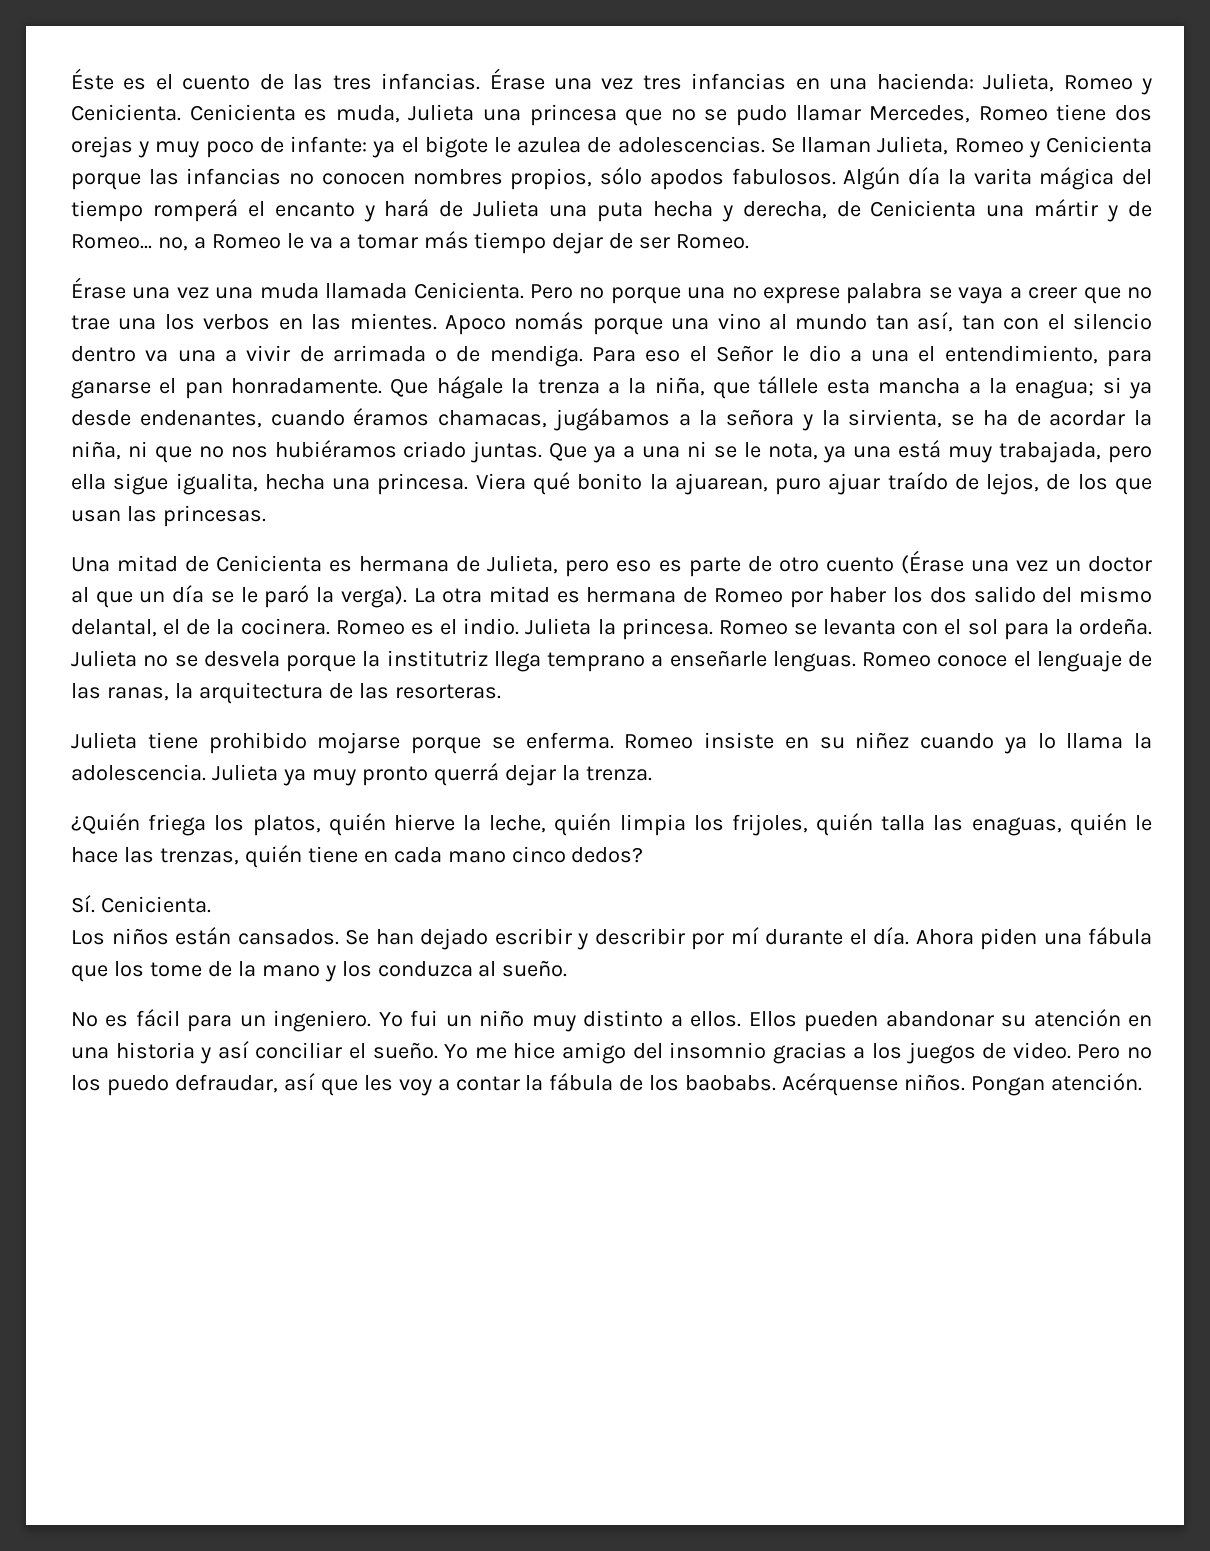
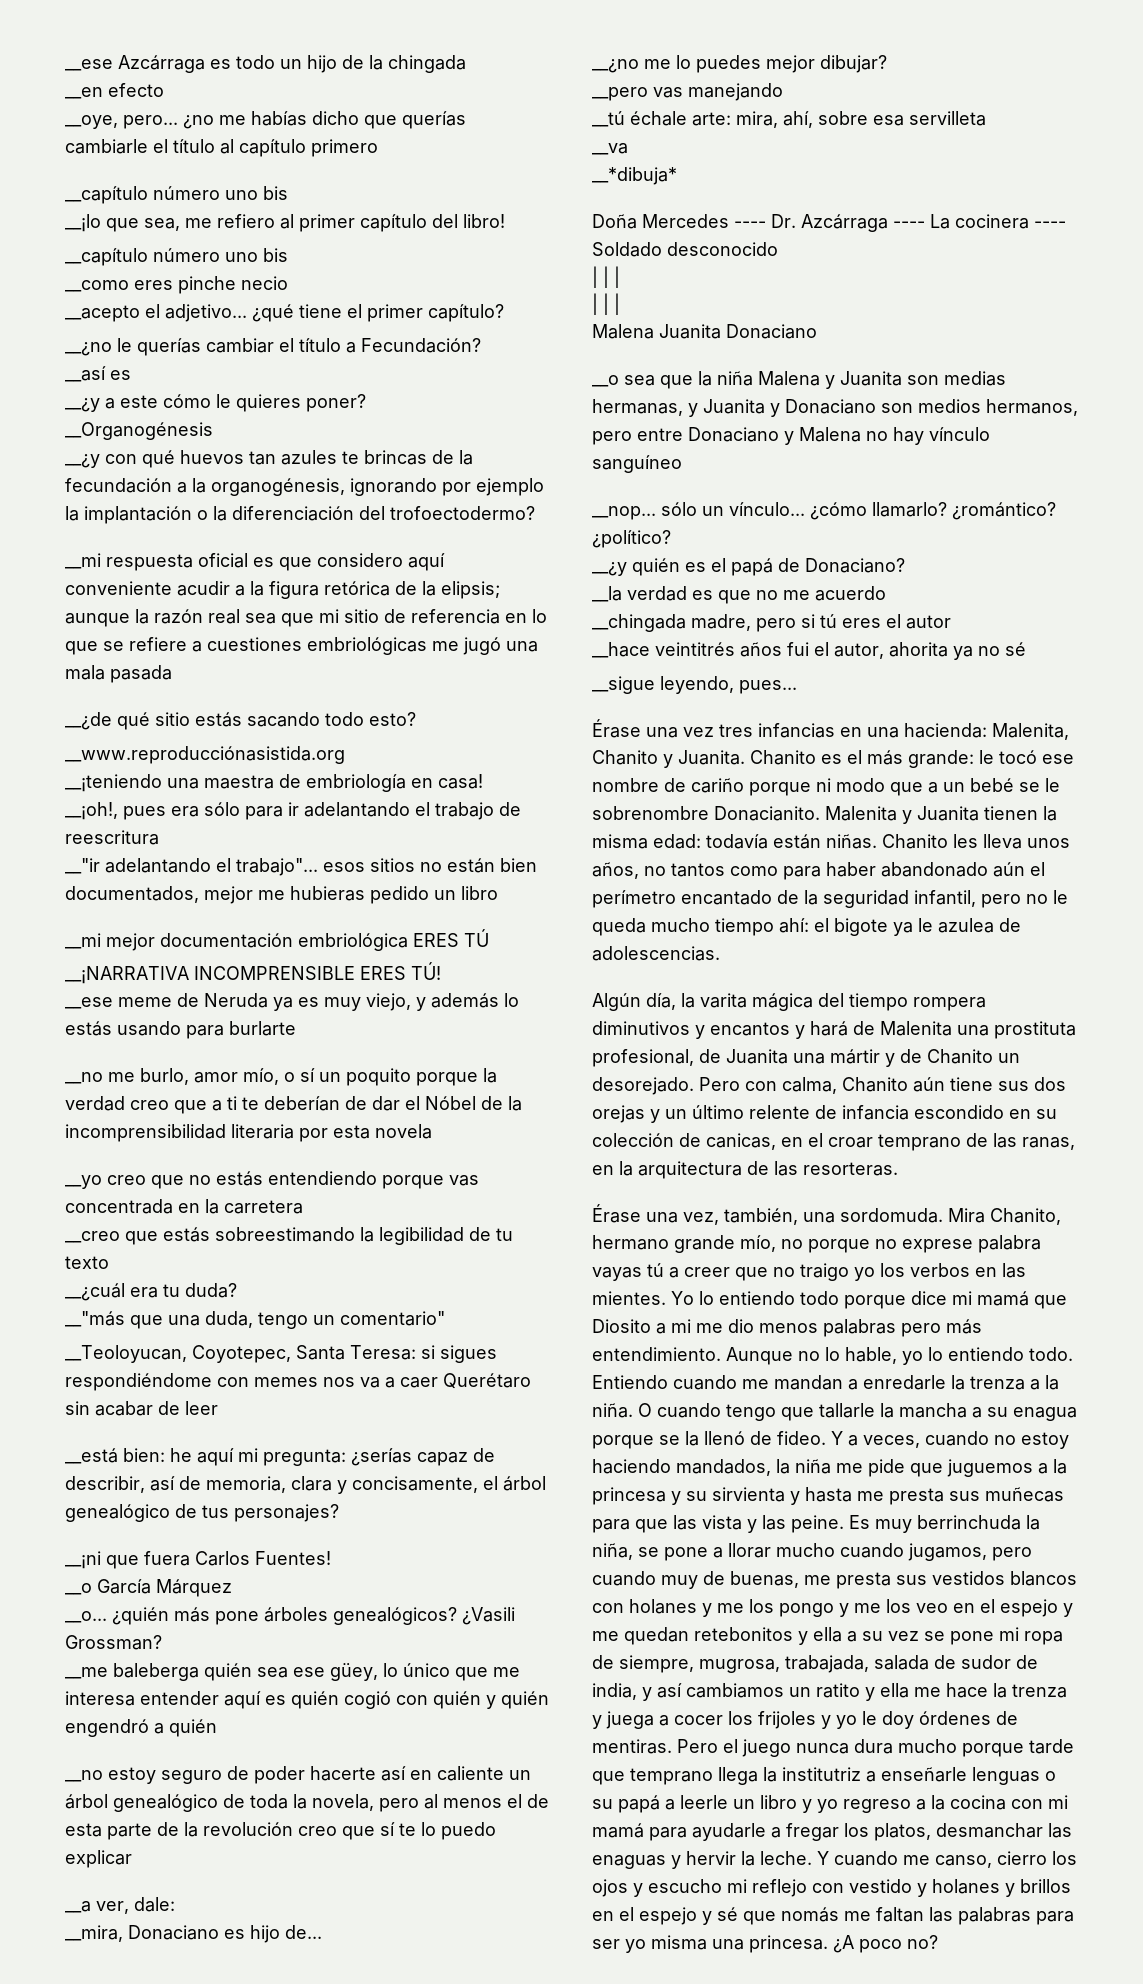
- Éste es el cuento de las tres infancias. Érase una vez tres infancias en una hacienda: Julieta, Romeo y Cenicienta. Cenicienta es muda, Julieta una princesa que no se pudo llamar Mercedes, Romeo tiene dos orejas y muy poco de infante: ya el bigote le azulea de adolescencias. Se llaman Julieta, Romeo y Cenicienta porque las infancias no conocen nombres propios, sólo apodos fabulosos. Algún día la varita mágica del tiempo romperá el encanto y hará de Julieta una puta hecha y derecha, de Cenicienta una mártir y de Romeo... no, a Romeo le va a tomar más tiempo dejar de ser Romeo.
- Érase una vez una muda llamada Cenicienta. Pero no porque una no exprese palabra se vaya a creer que no trae una los verbos en las mientes. Apoco nomás porque una vino al mundo tan así, tan con el silencio dentro va una a vivir de arrimada o de mendiga. Para eso el Señor le dio a una el entendimiento, para ganarse el pan honradamente. Que hágale la trenza a la niña, que tállele esta mancha a la enagua; si ya desde endenantes, cuando éramos chamacas, jugábamos a la señora y la sirvienta, se ha de acordar la niña, ni que no nos hubiéramos criado juntas. Que ya a una ni se le nota, ya una está muy trabajada, pero ella sigue igualita, hecha una princesa. Viera qué bonito la ajuarean, puro ajuar traído de lejos, de los que usan las princesas.
- Una mitad de Cenicienta es hermana de Julieta, pero eso es parte de otro cuento (Érase una vez un doctor al que un día se le paró la verga). La otra mitad es hermana de Romeo por haber los dos salido del mismo delantal, el de la cocinera. Romeo es el indio. Julieta la princesa. Romeo se levanta con el sol para la ordeña. Julieta no se desvela porque la institutriz llega temprano a enseñarle lenguas. Romeo conoce el lenguaje de las ranas, la arquitectura de las resorteras.
+ __ese Azcárraga es todo un hijo de la chingada
+ __en efecto
+ __oye, pero... ¿no me habías dicho que querías cambiarle el título al capítulo primero
+ __capítulo número uno bis
+ __¡lo que sea, me refiero al primer capítulo del libro!
+ __capítulo número uno bis
+ __como eres pinche necio
+ __acepto el adjetivo... ¿qué tiene el primer capítulo?
+ __¿no le querías cambiar el título a Fecundación?
+ __así es
+ __¿y a este cómo le quieres poner?
+ __Organogénesis
+ __¿y con qué huevos tan azules te brincas de la fecundación a la organogénesis, ignorando por ejemplo la implantación o la diferenciación del trofoectodermo?
+ __mi respuesta oficial es que considero aquí conveniente acudir a la figura retórica de la elipsis; aunque la razón real sea que mi sitio de referencia en lo que se refiere a cuestiones embriológicas me jugó una mala pasada
+ __¿de qué sitio estás sacando todo esto?
+ __www.reproducciónasistida.org
+ __¡teniendo una maestra de embriología en casa!
+ __¡oh!, pues era sólo para ir adelantando el trabajo de reescritura
+ __"ir adelantando el trabajo"... esos sitios no están bien documentados, mejor me hubieras pedido un libro
+ __mi mejor documentación embriológica ERES TÚ
+ __¡NARRATIVA INCOMPRENSIBLE ERES TÚ!
+ __ese meme de Neruda ya es muy viejo, y además lo estás usando para burlarte
+ __no me burlo, amor mío, o sí un poquito porque la verdad creo que a ti te deberían de dar el Nóbel de la incomprensibilidad literaria por esta novela
+ __yo creo que no estás entendiendo porque vas concentrada en la carretera
+ __creo que estás sobreestimando la legibilidad de tu texto
+ __¿cuál era tu duda?
+ __"más que una duda, tengo un comentario"
+ __Teoloyucan, Coyotepec, Santa Teresa: si sigues respondiéndome con memes nos va a caer Querétaro sin acabar de leer
+ __está bien: he aquí mi pregunta: ¿serías capaz de describir, así de memoria, clara y concisamente, el árbol genealógico de tus personajes?
+ __¡ni que fuera Carlos Fuentes!
+ __o García Márquez
+ __o... ¿quién más pone árboles genealógicos? ¿Vasili Grossman?
+ __me baleberga quién sea ese güey, lo único que me interesa entender aquí es quién cogió con quién y quién engendró a quién
+ __no estoy seguro de poder hacerte así en caliente un árbol genealógico de toda la novela, pero al menos el de esta parte de la revolución creo que sí te lo puedo explicar
+ __a ver, dale:
+ __mira, Donaciano es hijo de...
+ __¿no me lo puedes mejor dibujar?
+ __pero vas manejando
+ __tú échale arte: mira, ahí, sobre esa servilleta
+ __va
+ __*dibuja*
+ Doña Mercedes ---- Dr. Azcárraga ---- La cocinera ---- Soldado desconocido
+ | | |
+ | | |
+ Malena Juanita Donaciano
+ __o sea que la niña Malena y Juanita son medias hermanas, y Juanita y Donaciano son medios hermanos, pero entre Donaciano y Malena no hay vínculo sanguíneo
+ __nop... sólo un vínculo... ¿cómo llamarlo? ¿romántico? ¿político?
+ __¿y quién es el papá de Donaciano?
+ __la verdad es que no me acuerdo
+ __chingada madre, pero si tú eres el autor
+ __hace veintitrés años fui el autor, ahorita ya no sé
+ __sigue leyendo, pues...
+ Érase una vez tres infancias en una hacienda: Malenita, Chanito y Juanita. Chanito es el más grande: le tocó ese nombre de cariño porque ni modo que a un bebé se le sobrenombre Donacianito. Malenita y Juanita tienen la misma edad: todavía están niñas. Chanito les lleva unos años, no tantos como para haber abandonado aún el perímetro encantado de la seguridad infantil, pero no le queda mucho tiempo ahí: el bigote ya le azulea de adolescencias.
+ Algún día, la varita mágica del tiempo rompera diminutivos y encantos y hará de Malenita una prostituta profesional, de Juanita una mártir y de Chanito un desorejado. Pero con calma, Chanito aún tiene sus dos orejas y un último relente de infancia escondido en su colección de canicas, en el croar temprano de las ranas, en la arquitectura de las resorteras.
- Julieta tiene prohibido mojarse porque se enferma. Romeo insiste en su niñez cuando ya lo llama la adolescencia. Julieta ya muy pronto querrá dejar la trenza.
- ¿Quién friega los platos, quién hierve la leche, quién limpia los frijoles, quién talla las enaguas, quién le hace las trenzas, quién tiene en cada mano cinco dedos?
- Sí. Cenicienta.
- Los niños están cansados. Se han dejado escribir y describir por mí durante el día. Ahora piden una fábula que los tome de la mano y los conduzca al sueño.
- No es fácil para un ingeniero. Yo fui un niño muy distinto a ellos. Ellos pueden abandonar su atención en una historia y así conciliar el sueño. Yo me hice amigo del insomnio gracias a los juegos de video. Pero no los puedo defraudar, así que les voy a contar la fábula de los baobabs. Acérquense niños. Pongan atención.
+ Érase una vez, también, una sordomuda. Mira Chanito, hermano grande mío, no porque no exprese palabra vayas tú a creer que no traigo yo los verbos en las mientes. Yo lo entiendo todo porque dice mi mamá que Diosito a mi me dio menos palabras pero más entendimiento. Aunque no lo hable, yo lo entiendo todo. Entiendo cuando me mandan a enredarle la trenza a la niña. O cuando tengo que tallarle la mancha a su enagua porque se la llenó de fideo. Y a veces, cuando no estoy haciendo mandados, la niña me pide que juguemos a la princesa y su sirvienta y hasta me presta sus muñecas para que las vista y las peine. Es muy berrinchuda la niña, se pone a llorar mucho cuando jugamos, pero cuando muy de buenas, me presta sus vestidos blancos con holanes y me los pongo y me los veo en el espejo y me quedan retebonitos y ella a su vez se pone mi ropa de siempre, mugrosa, trabajada, salada de sudor de india, y así cambiamos un ratito y ella me hace la trenza y juega a cocer los frijoles y yo le doy órdenes de mentiras. Pero el juego nunca dura mucho porque tarde que temprano llega la institutriz a enseñarle lenguas o su papá a leerle un libro y yo regreso a la cocina con mi mamá para ayudarle a fregar los platos, desmanchar las enaguas y hervir la leche. Y cuando me canso, cierro los ojos y escucho mi reflejo con vestido y holanes y brillos en el espejo y sé que nomás me faltan las palabras para ser yo misma una princesa. ¿A poco no?

